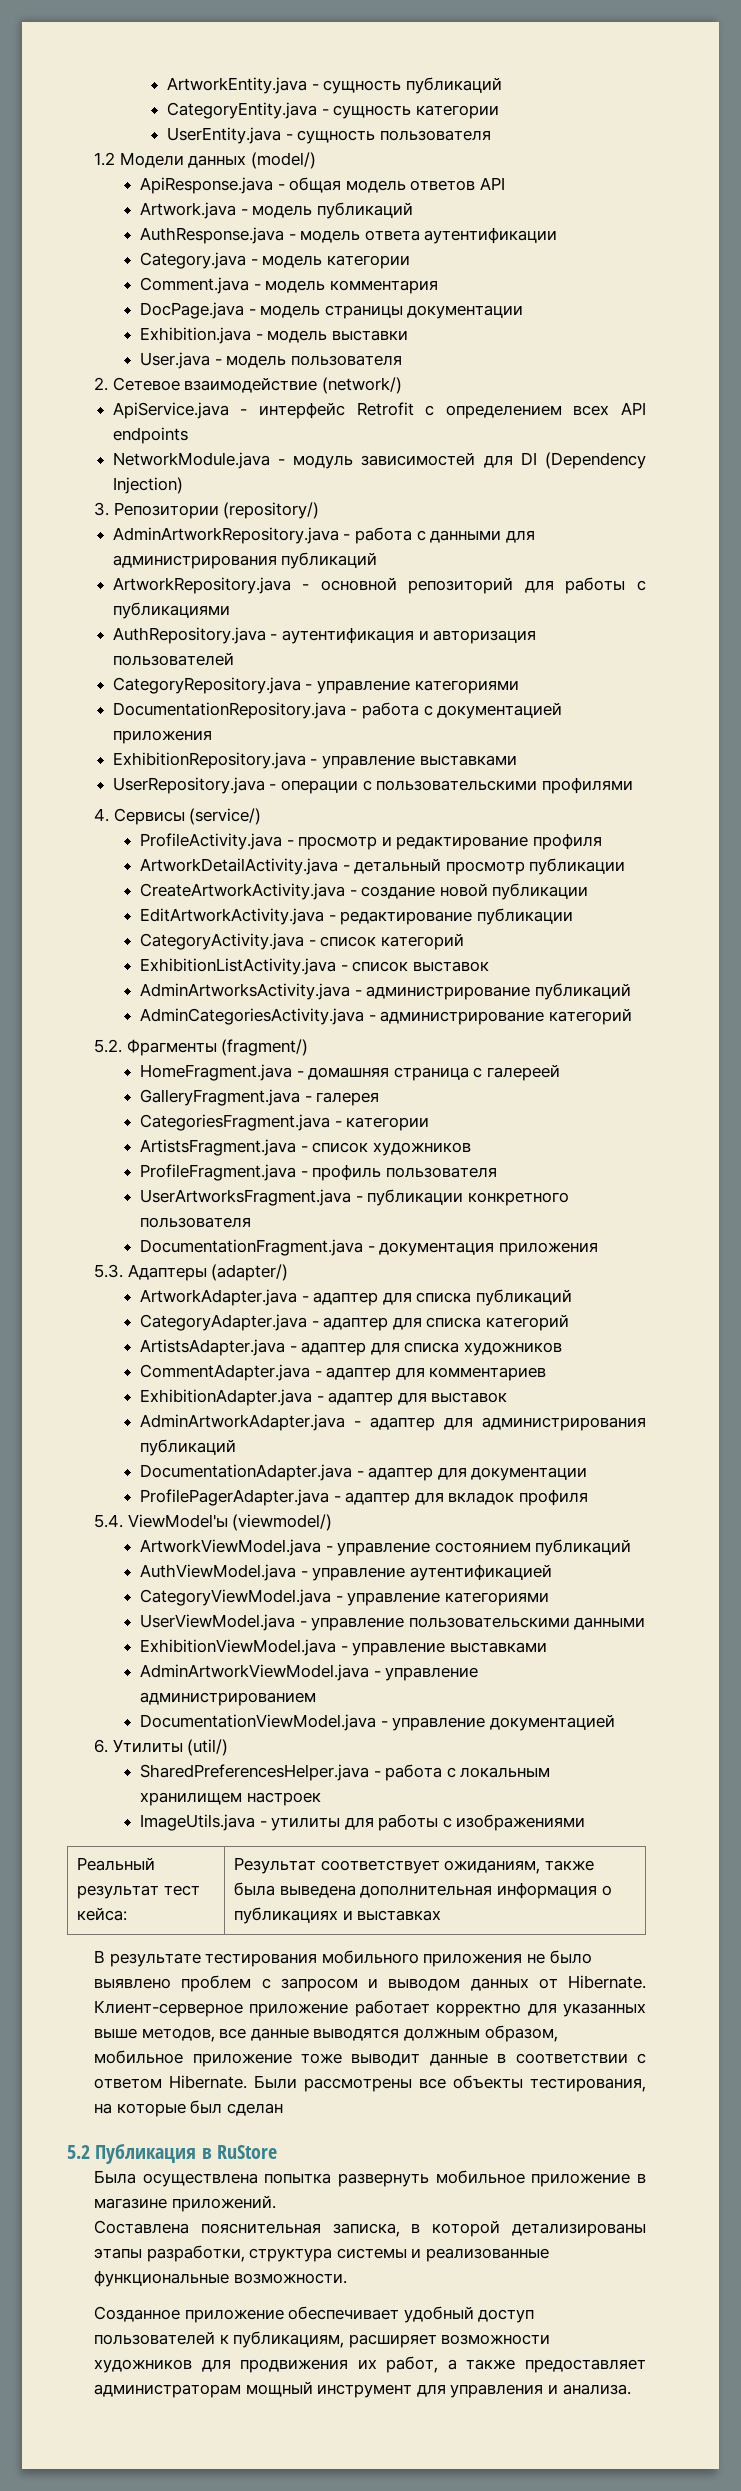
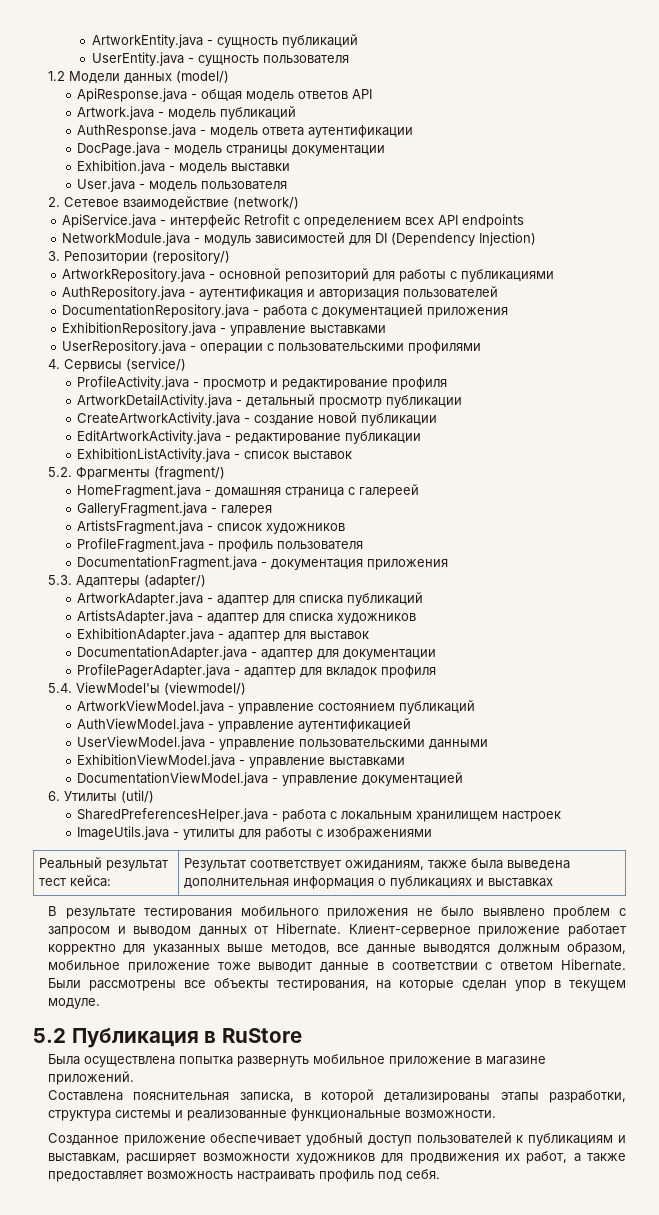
- CategoryEntity.java - сущность категории
- Category.java - модель категории
- Comment.java - модель комментария
- AdminArtworkRepository.java - работа с данными для администрирования публикаций
- CategoryRepository.java - управление категориями
- CategoryActivity.java - список категорий
- AdminArtworksActivity.java - администрирование публикаций
- AdminCategoriesActivity.java - администрирование категорий
- CategoriesFragment.java - категории
- UserArtworksFragment.java - публикации конкретного пользователя
- CategoryAdapter.java - адаптер для списка категорий
- CommentAdapter.java - адаптер для комментариев
- AdminArtworkAdapter.java - адаптер для администрирования публикаций
- CategoryViewModel.java - управление категориями
- AdminArtworkViewModel.java - управление администрированием
- Были рассмотрены все объекты тестирования, на которые был сделан
+ Были рассмотрены все объекты тестирования, на которые сделан упор в текущем модуле.
- Созданное приложение обеспечивает удобный доступ пользователей к публикациям, расширяет возможности художников для продвижения их работ, а также предоставляет администраторам мощный инструмент для управления и анализа.
+ Созданное приложение обеспечивает удобный доступ пользователей к публикациям и выставкам, расширяет возможности художников для продвижения их работ, а также предоставляет возможность настраивать профиль под себя.

